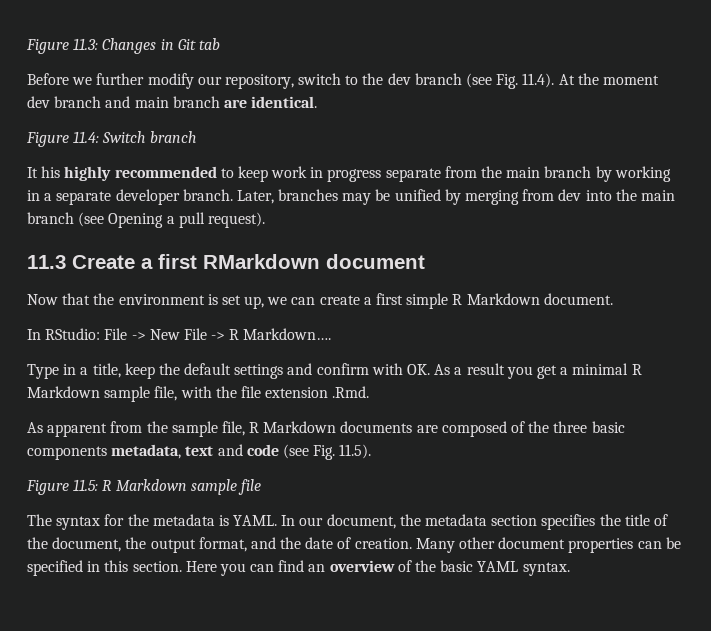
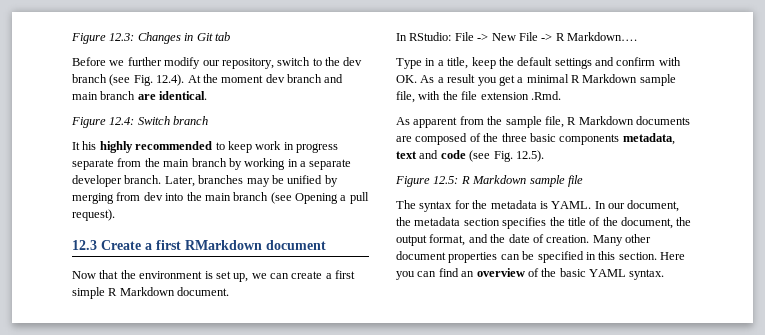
- Figure 11.3: Changes in Git tab
+ Figure 12.3: Changes in Git tab
- Before we further modify our repository, switch to the dev branch (see Fig. 11.4). At the moment dev branch and main branch are identical.
+ Before we further modify our repository, switch to the dev branch (see Fig. 12.4). At the moment dev branch and main branch are identical.
- Figure 11.4: Switch branch
+ Figure 12.4: Switch branch
- 11.3 Create a first RMarkdown document
+ 12.3 Create a first RMarkdown document
- As apparent from the sample file, R Markdown documents are composed of the three basic components metadata, text and code (see Fig. 11.5).
- Figure 11.5: R Markdown sample file
+ As apparent from the sample file, R Markdown documents are composed of the three basic components metadata, text and code (see Fig. 12.5).
+ Figure 12.5: R Markdown sample file

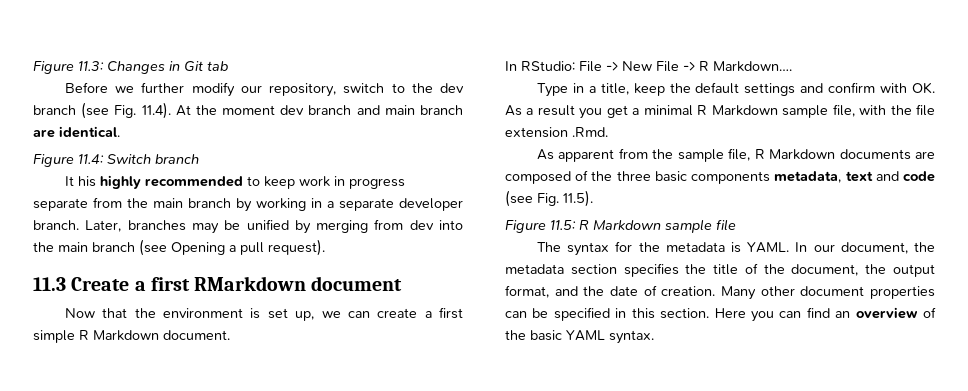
- Figure 12.3: Changes in Git tab
+ Figure 11.3: Changes in Git tab
- Before we further modify our repository, switch to the dev branch (see Fig. 12.4). At the moment dev branch and main branch are identical.
+ Before we further modify our repository, switch to the dev branch (see Fig. 11.4). At the moment dev branch and main branch are identical.
- Figure 12.4: Switch branch
+ Figure 11.4: Switch branch
- 12.3 Create a first RMarkdown document
+ 11.3 Create a first RMarkdown document
- As apparent from the sample file, R Markdown documents are composed of the three basic components metadata, text and code (see Fig. 12.5).
- Figure 12.5: R Markdown sample file
+ As apparent from the sample file, R Markdown documents are composed of the three basic components metadata, text and code (see Fig. 11.5).
+ Figure 11.5: R Markdown sample file

